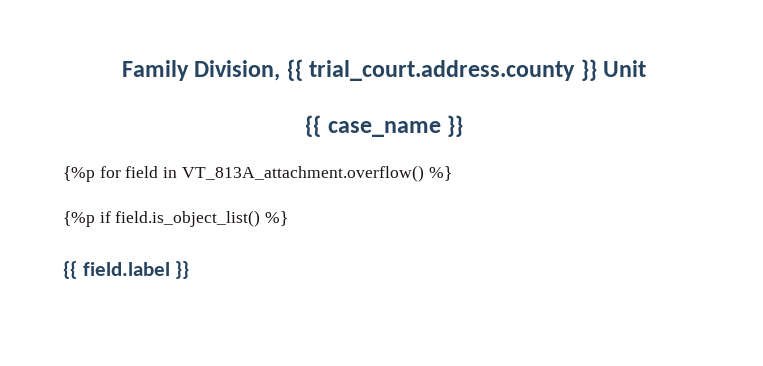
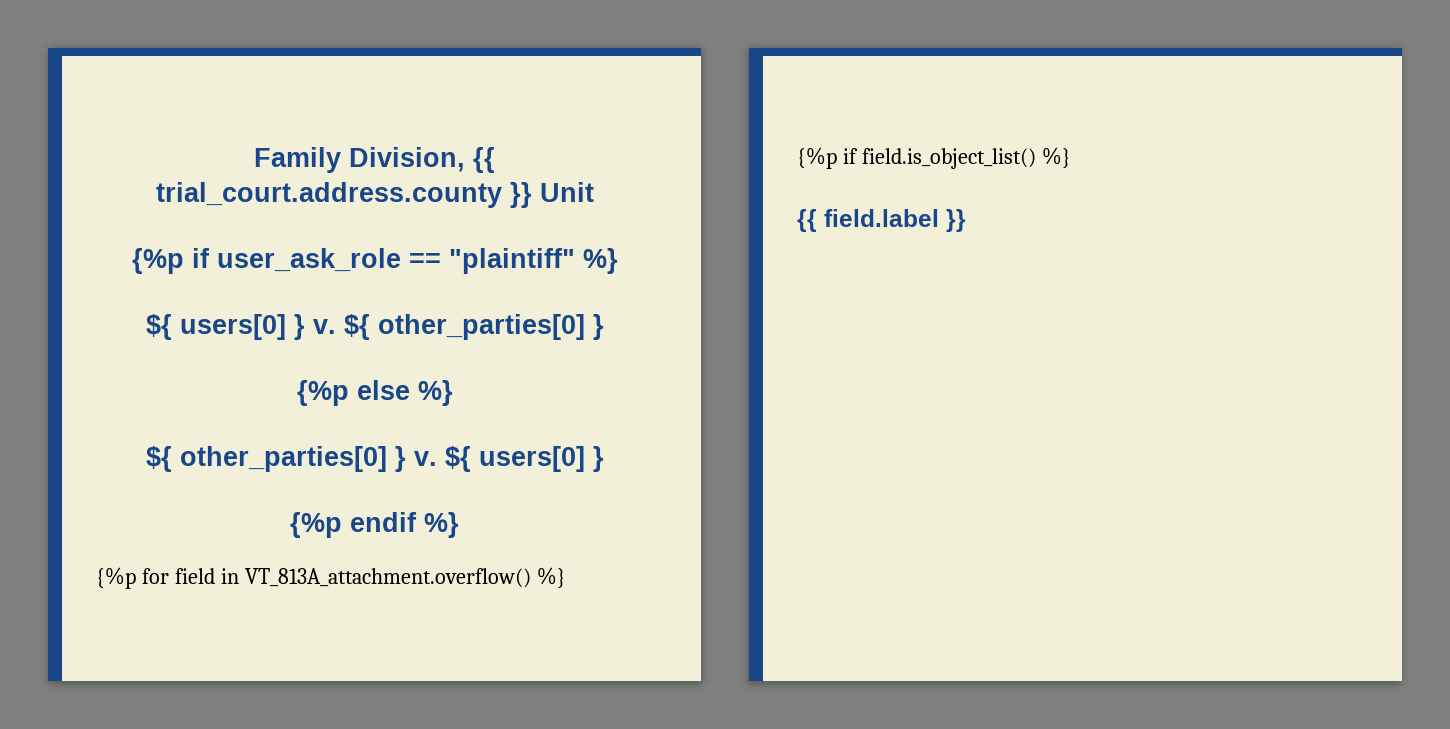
- {{ case_name }}
+ {%p if user_ask_role == "plaintiff" %}
+ ${ users[0] } v. ${ other_parties[0] }
+ {%p else %}
+ ${ other_parties[0] } v. ${ users[0] }
+ {%p endif %}

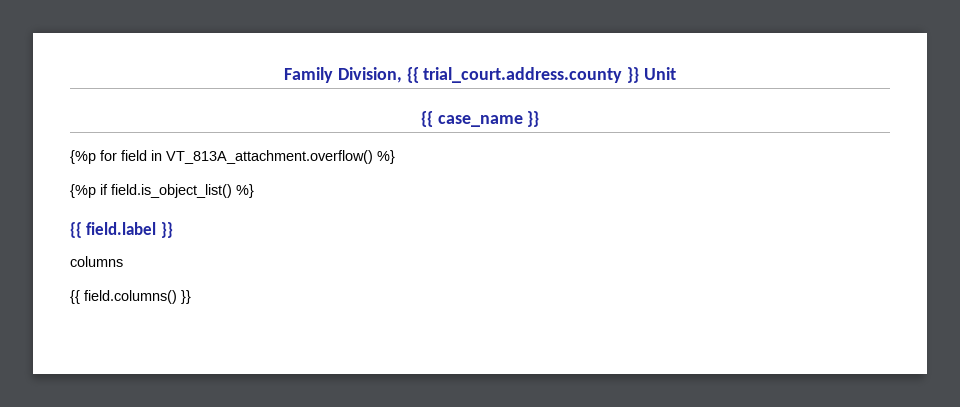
- {%p if user_ask_role == "plaintiff" %}
- ${ users[0] } v. ${ other_parties[0] }
- {%p else %}
- ${ other_parties[0] } v. ${ users[0] }
- {%p endif %}
+ {{ case_name }}
+ columns
+ {{ field.columns() }}

